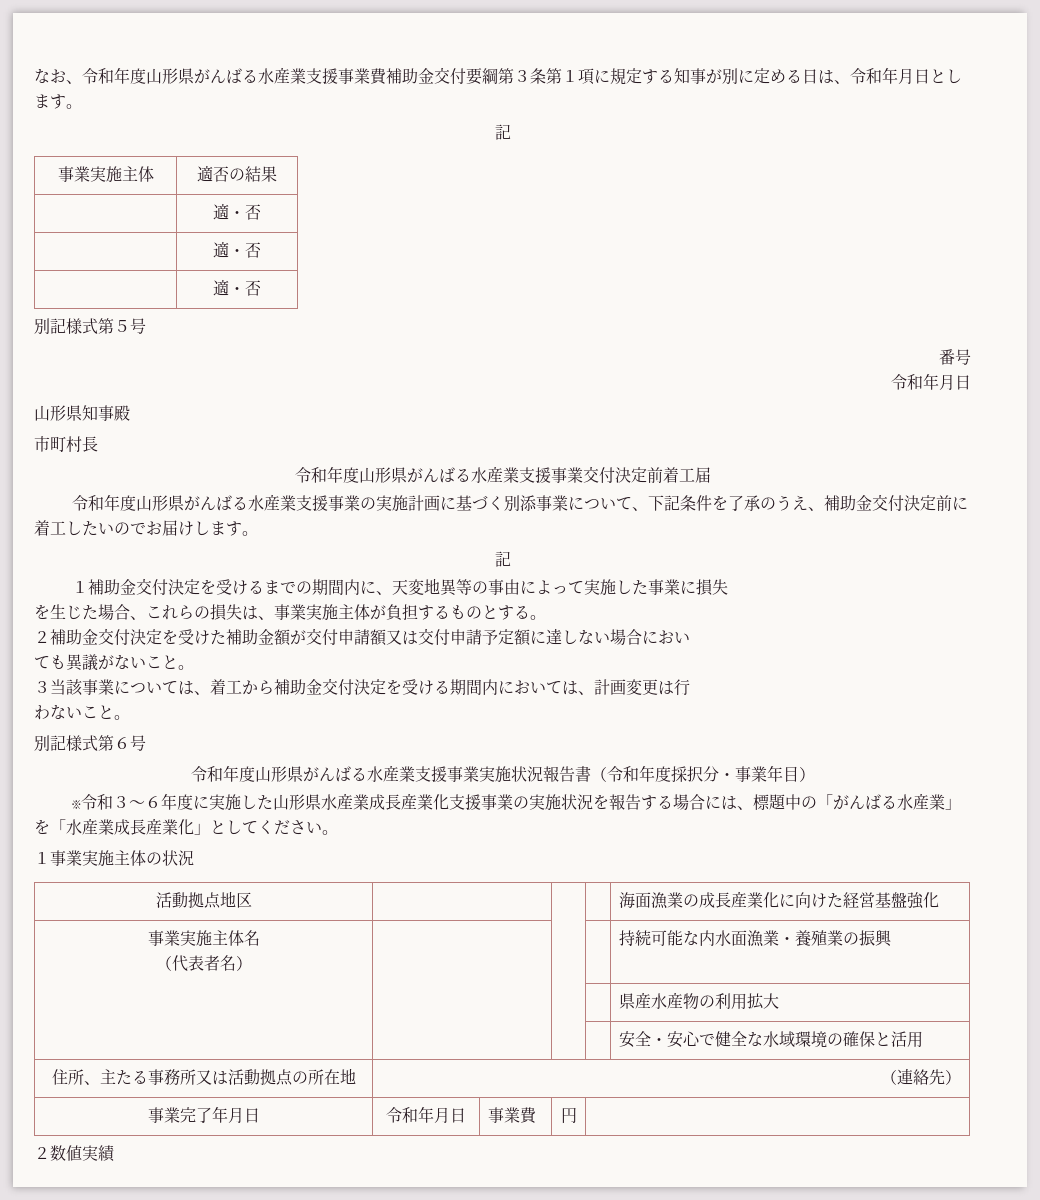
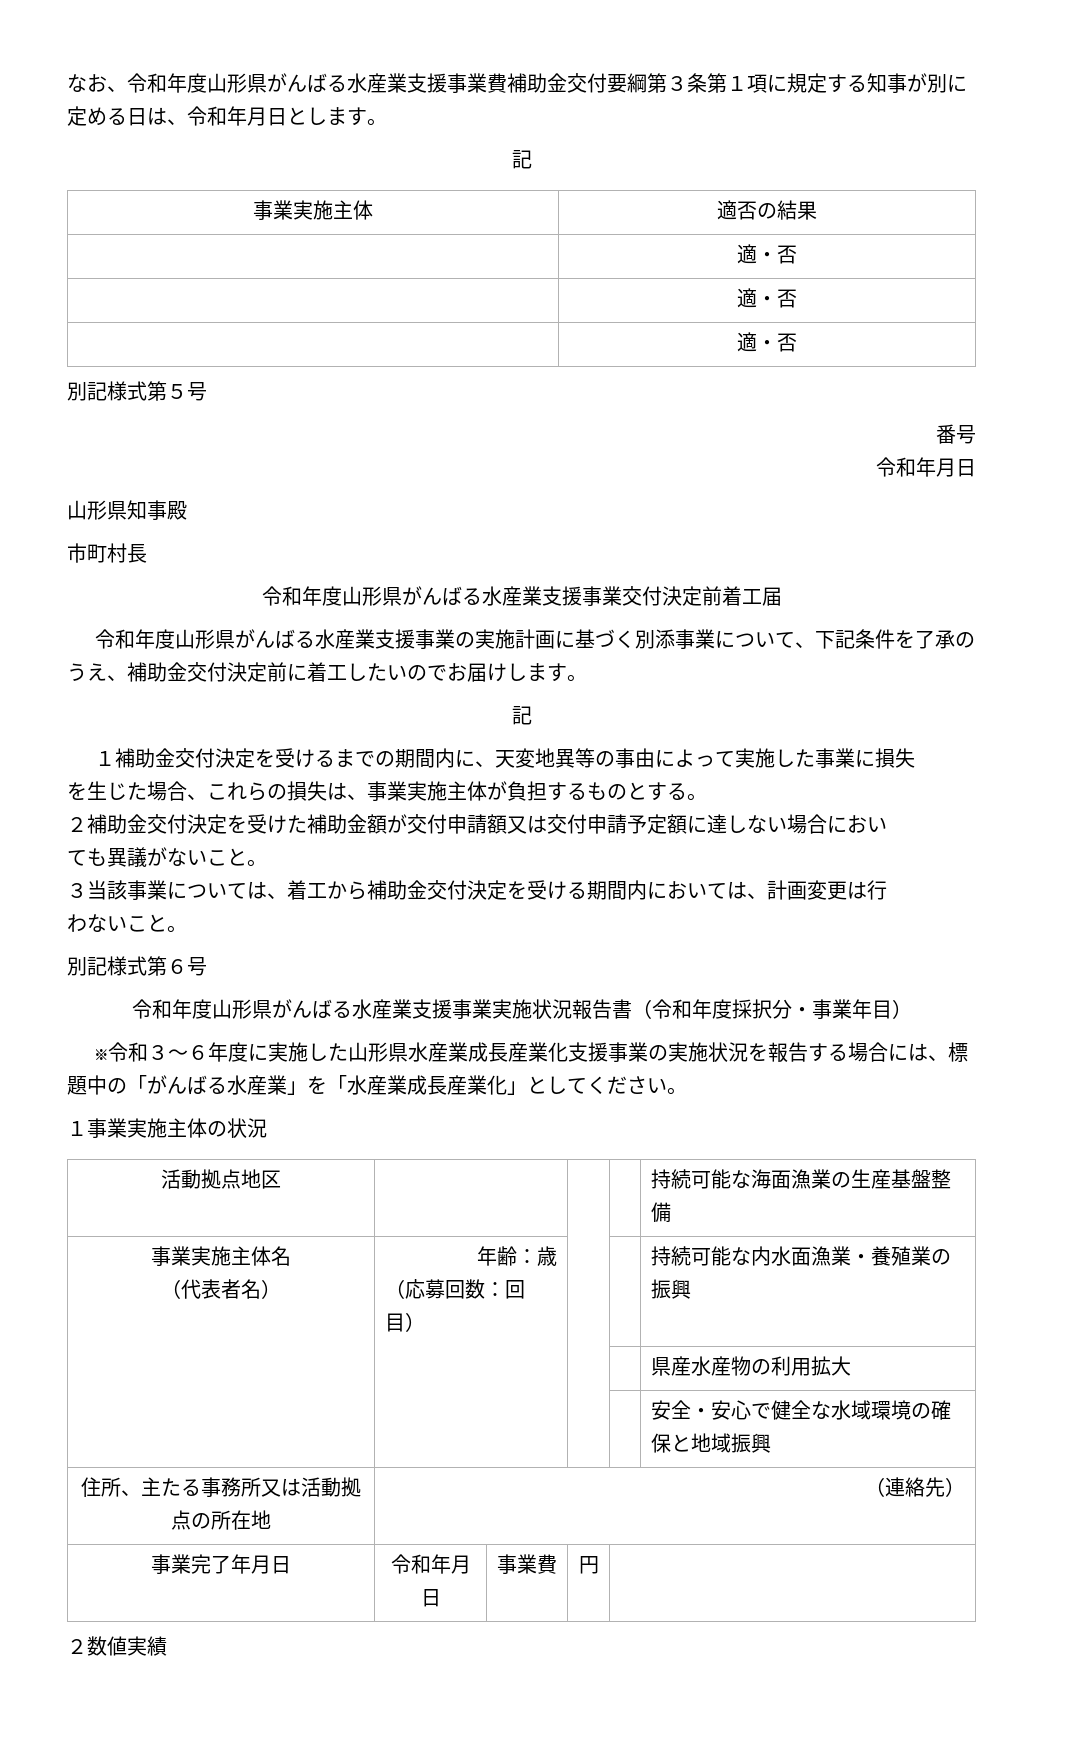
- 活動拠点地区 | | | | 海面漁業の成長産業化に向けた経営基盤強化
+ 活動拠点地区 | | | | 持続可能な海面漁業の生産基盤整備
  事業実施主体名
- （代表者名） | | | | 持続可能な内水面漁業・養殖業の振興
+ （代表者名） | 年齢：歳
+ （応募回数：回目） | | | 持続可能な内水面漁業・養殖業の振興
- | | | | 安全・安心で健全な水域環境の確保と活用
+ | | | | 安全・安心で健全な水域環境の確保と地域振興

